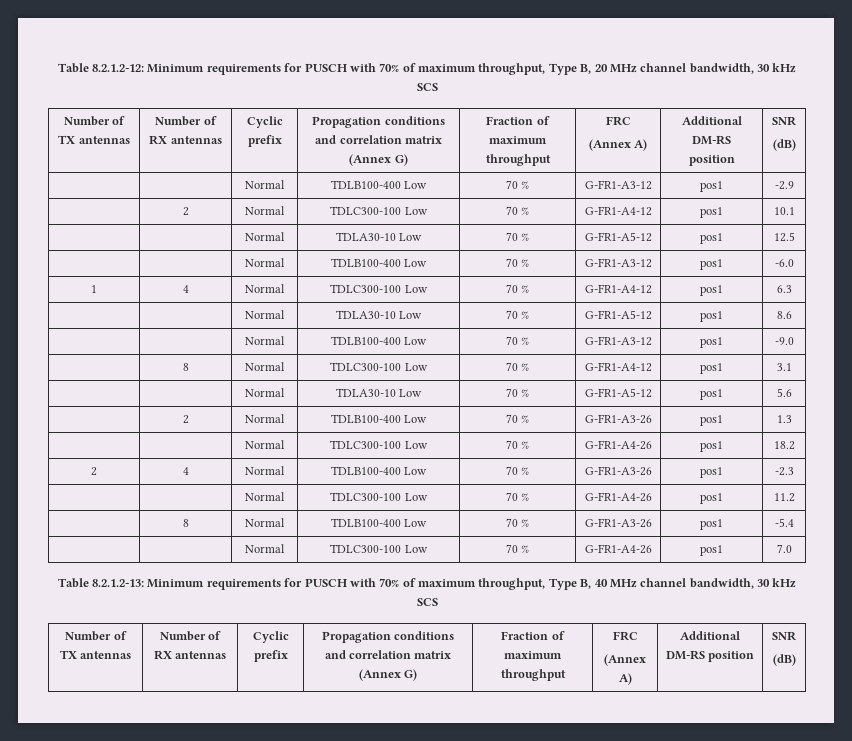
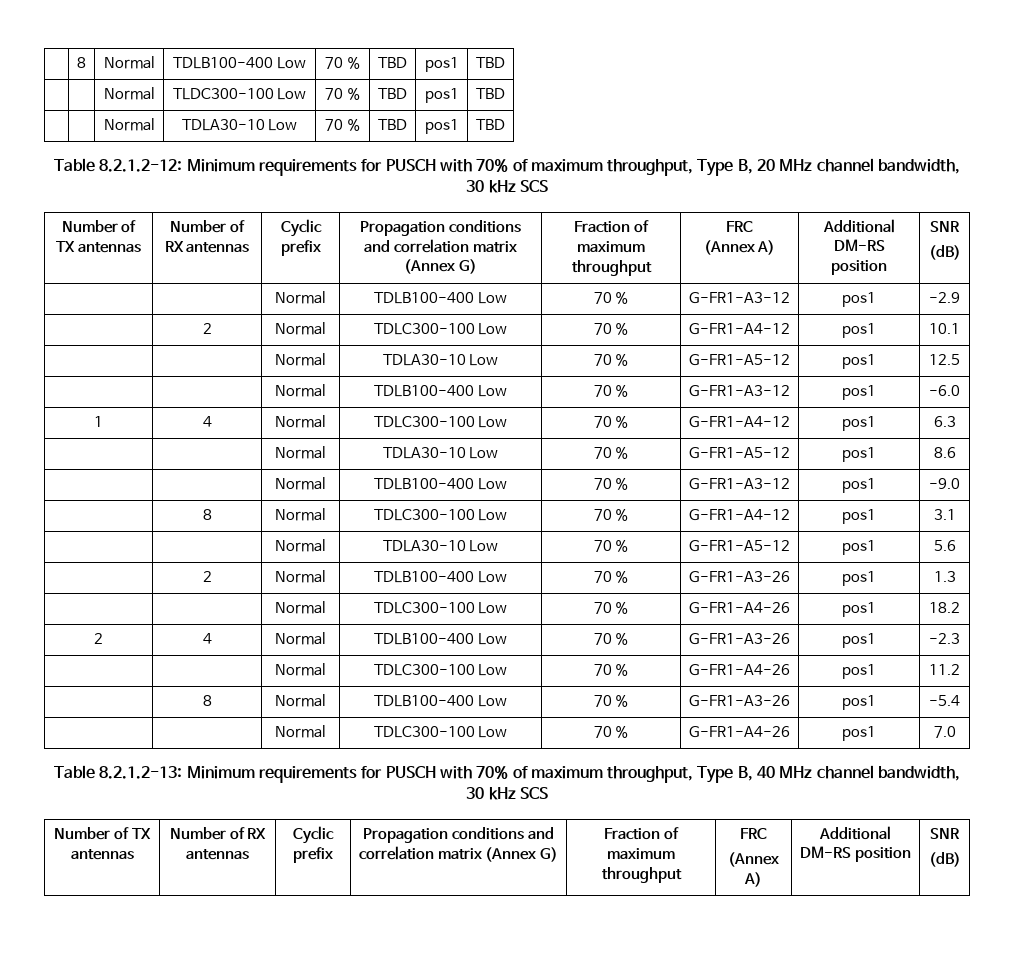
+ | 8 | Normal | TDLB100-400 Low | 70 % | TBD | pos1 | TBD
+ | | Normal | TLDC300-100 Low | 70 % | TBD | pos1 | TBD
+ | | Normal | TDLA30-10 Low | 70 % | TBD | pos1 | TBD

